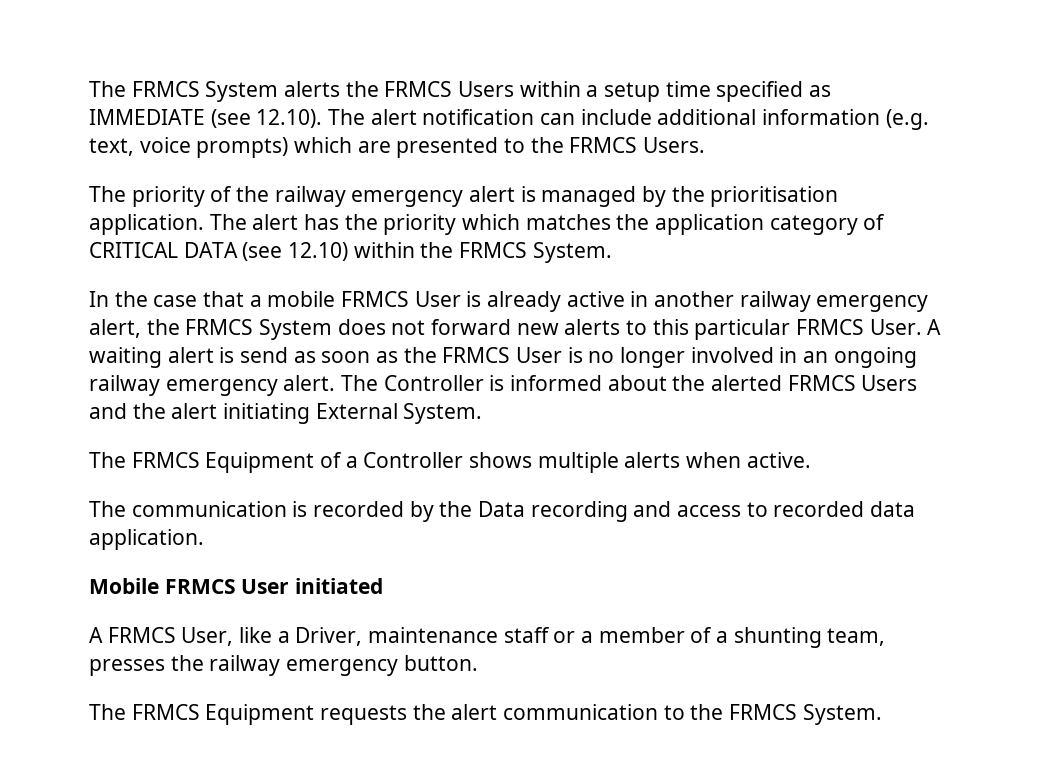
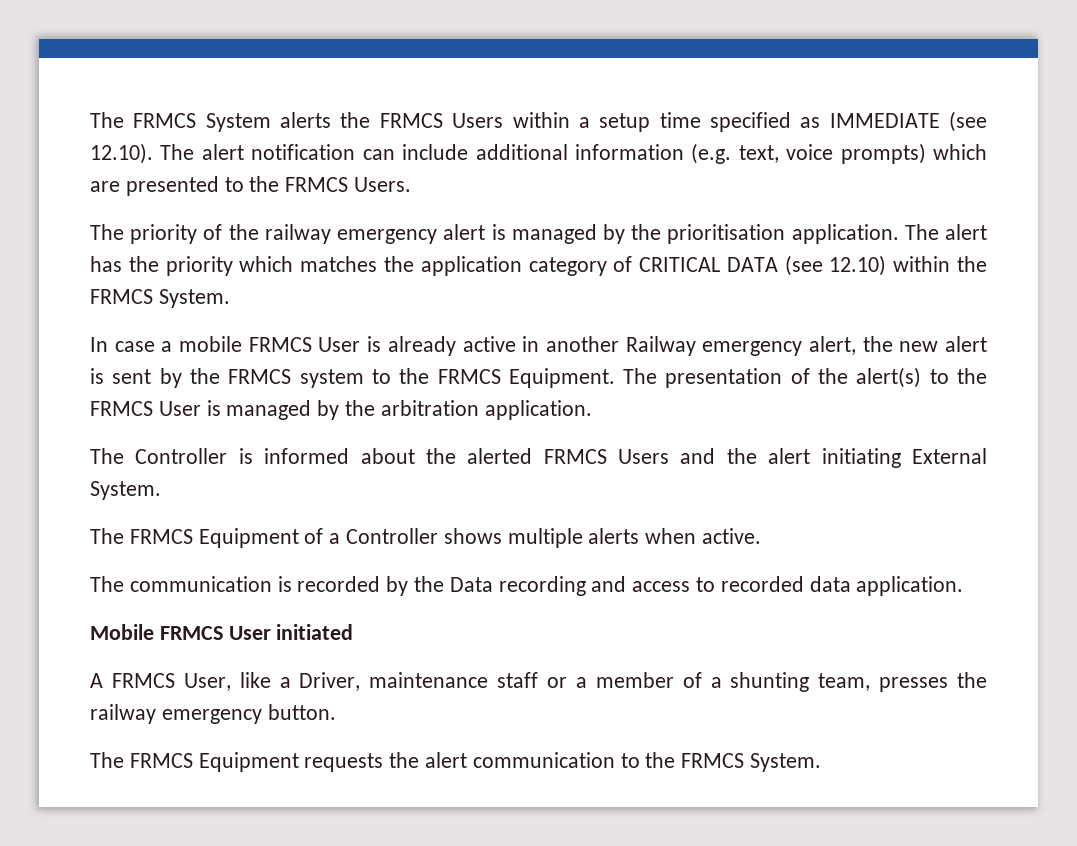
- In the case that a mobile FRMCS User is already active in another railway emergency alert, the FRMCS System does not forward new alerts to this particular FRMCS User. A waiting alert is send as soon as the FRMCS User is no longer involved in an ongoing railway emergency alert. The Controller is informed about the alerted FRMCS Users and the alert initiating External System.
+ In case a mobile FRMCS User is already active in another Railway emergency alert, the new alert is sent by the FRMCS system to the FRMCS Equipment. The presentation of the alert(s) to the FRMCS User is managed by the arbitration application.
+ The Controller is informed about the alerted FRMCS Users and the alert initiating External System.

